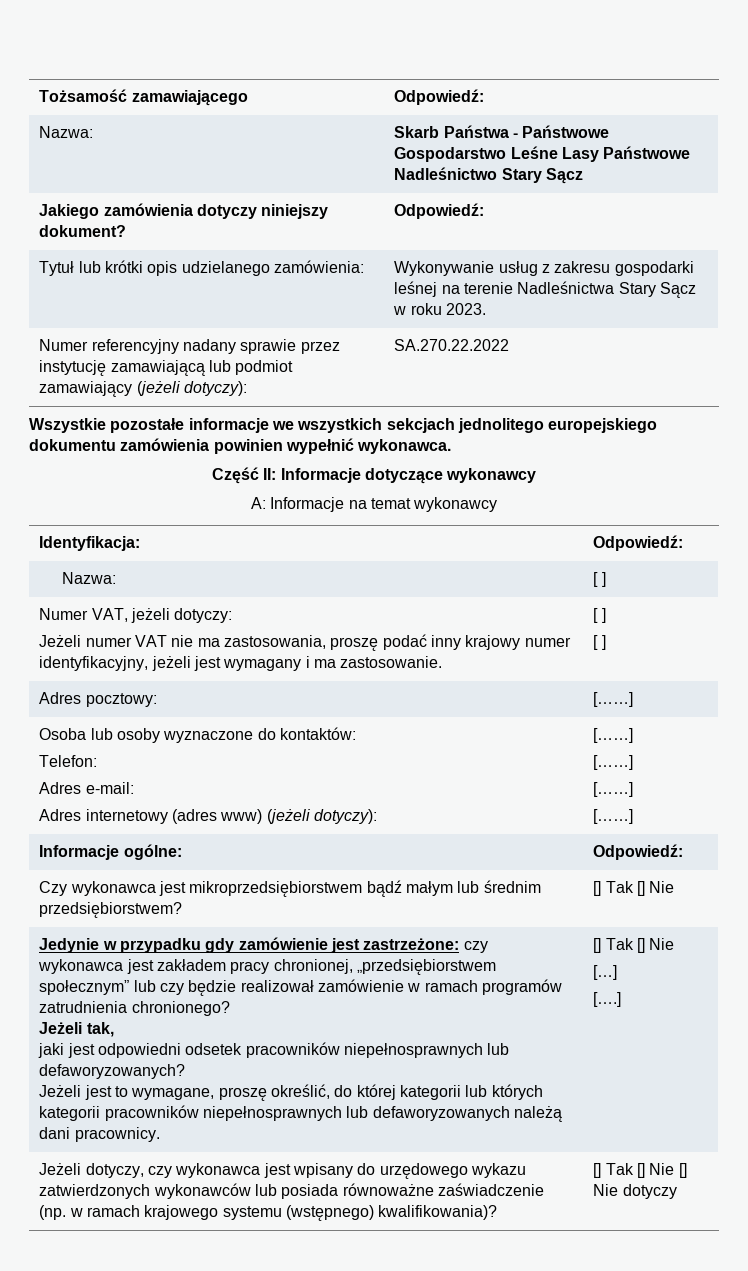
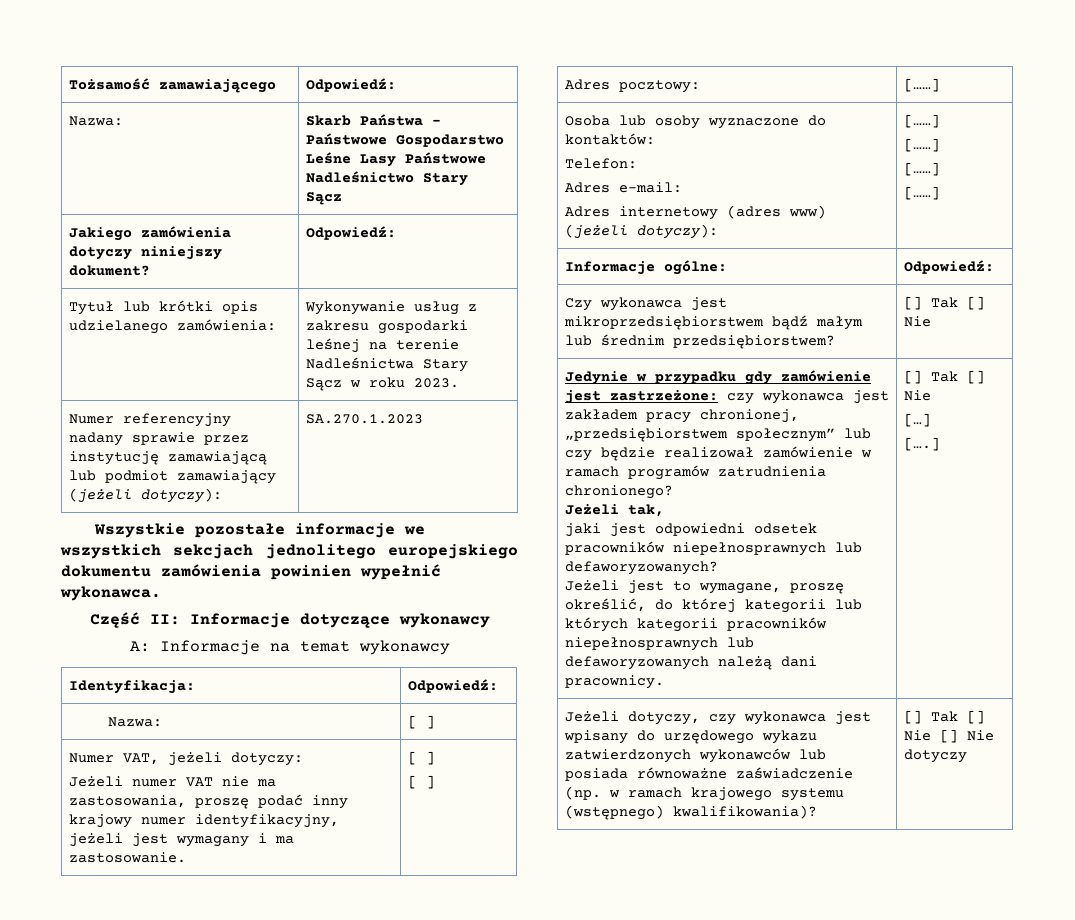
- Numer referencyjny nadany sprawie przez instytucję zamawiającą lub podmiot zamawiający (jeżeli dotyczy): | SA.270.22.2022
+ Numer referencyjny nadany sprawie przez instytucję zamawiającą lub podmiot zamawiający (jeżeli dotyczy): | SA.270.1.2023

